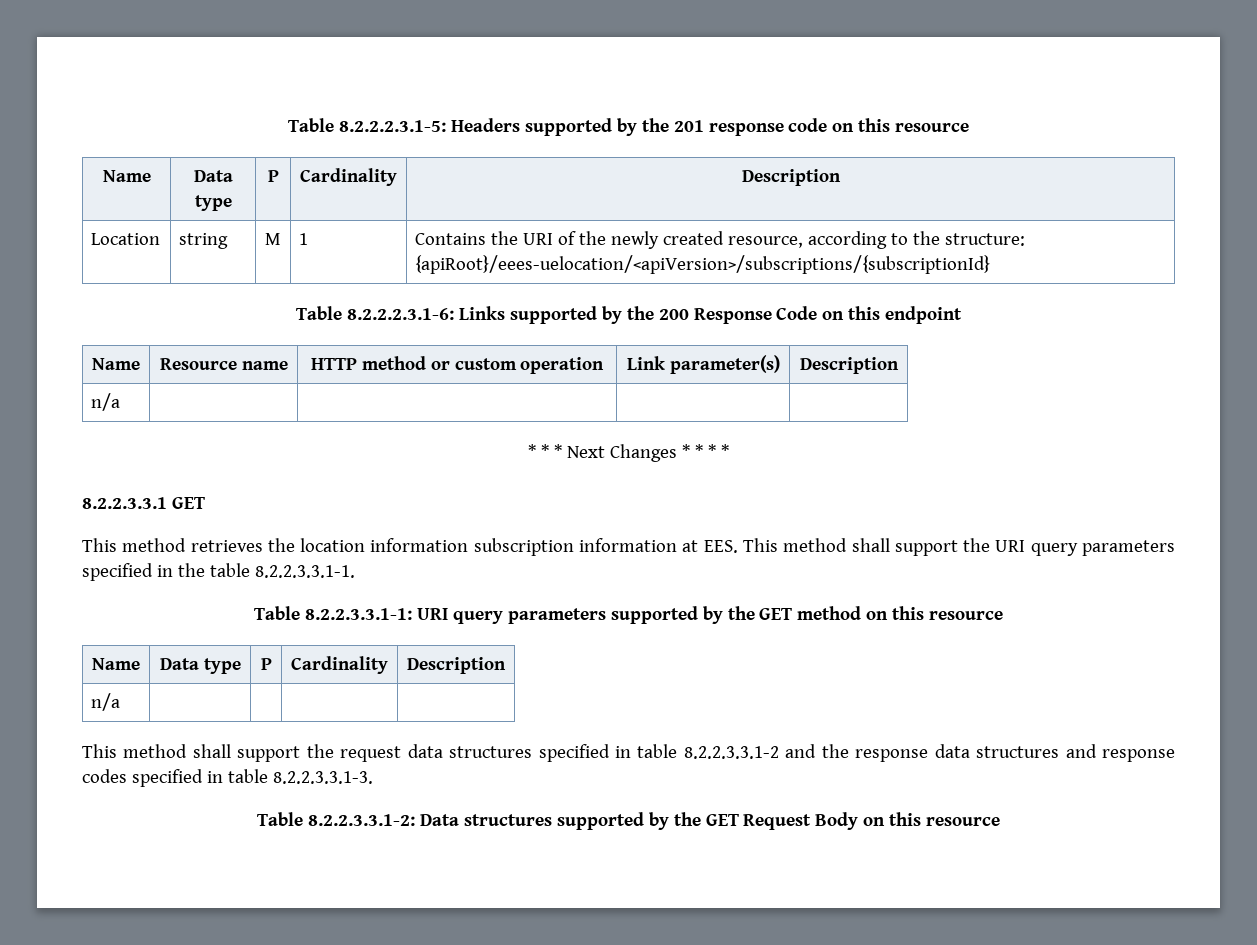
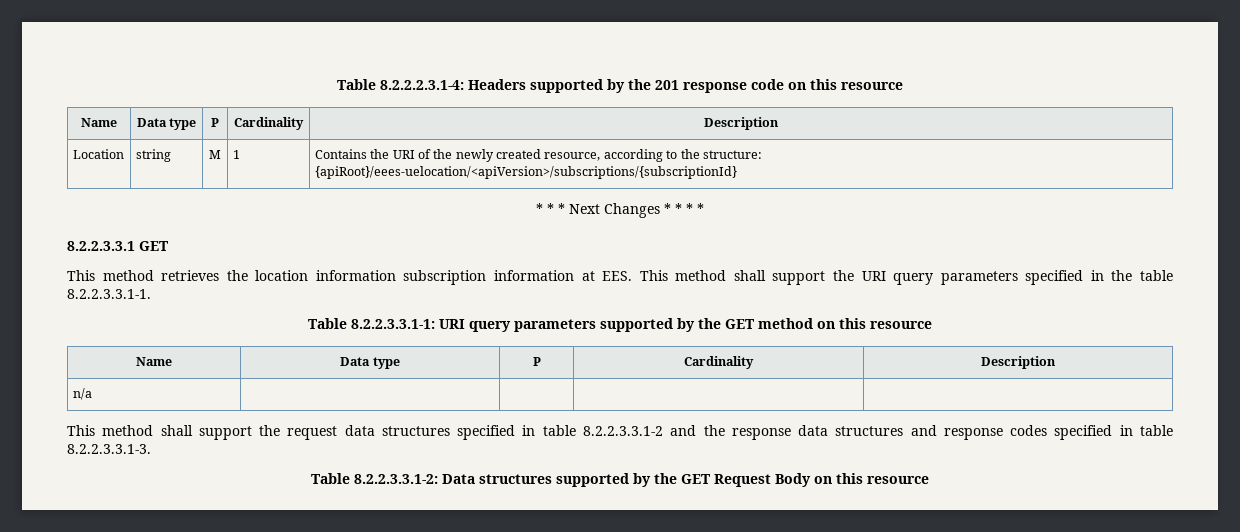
- Table 8.2.2.2.3.1-5: Headers supported by the 201 response code on this resource
+ Table 8.2.2.2.3.1-4: Headers supported by the 201 response code on this resource
- Table 8.2.2.2.3.1-6: Links supported by the 200 Response Code on this endpoint
- Name | Resource name | HTTP method or custom operation | Link parameter(s) | Description
- n/a | | | |

